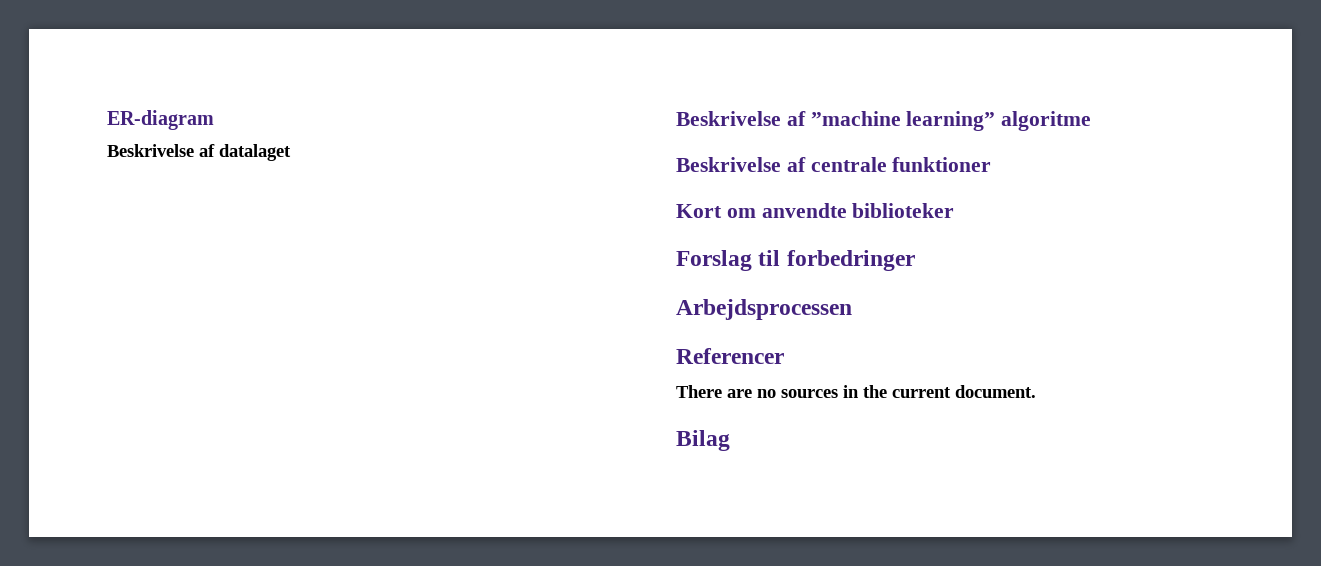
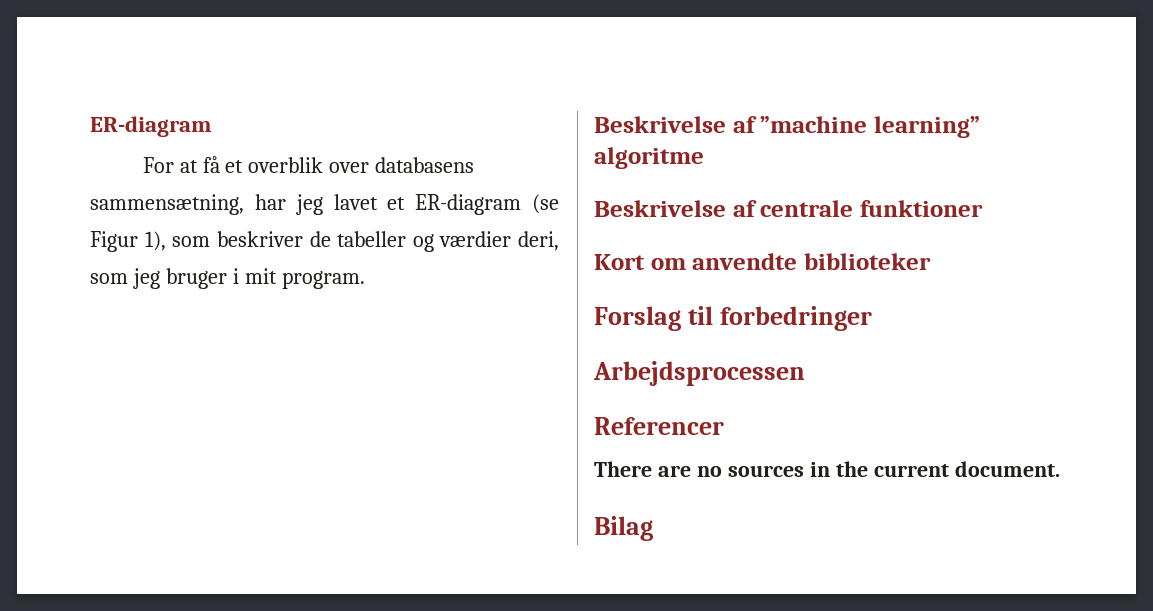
- Beskrivelse af datalaget
+ For at få et overblik over databasens sammensætning, har jeg lavet et ER-diagram (se Figur 1), som beskriver de tabeller og værdier deri, som jeg bruger i mit program.

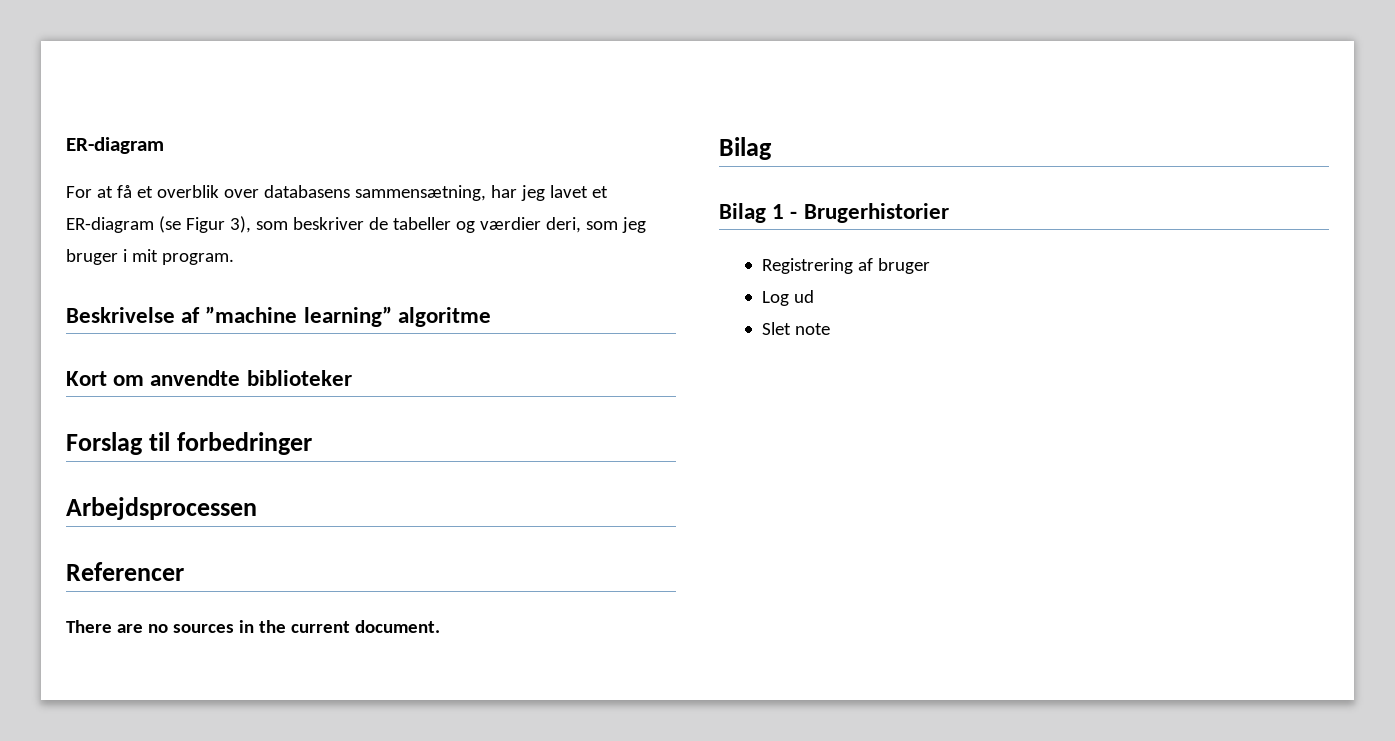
- For at få et overblik over databasens sammensætning, har jeg lavet et ER-diagram (se Figur 1), som beskriver de tabeller og værdier deri, som jeg bruger i mit program.
+ For at få et overblik over databasens sammensætning, har jeg lavet et ER-diagram (se Figur 3), som beskriver de tabeller og værdier deri, som jeg bruger i mit program.
- Beskrivelse af centrale funktioner
+ Bilag 1 - Brugerhistorier
+ Registrering af bruger
+ Log ud
+ Slet note

